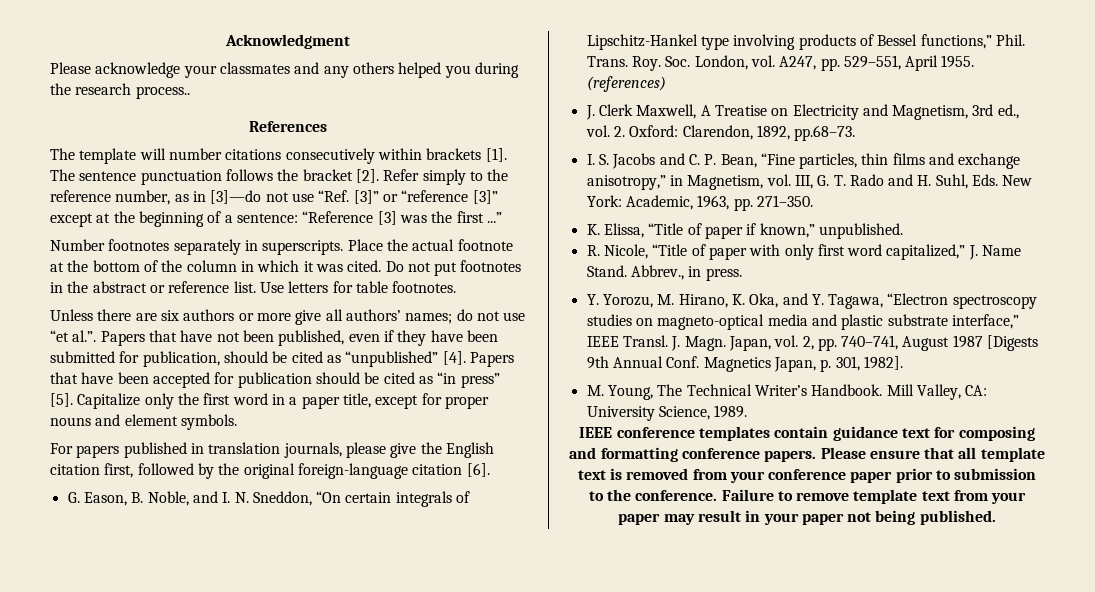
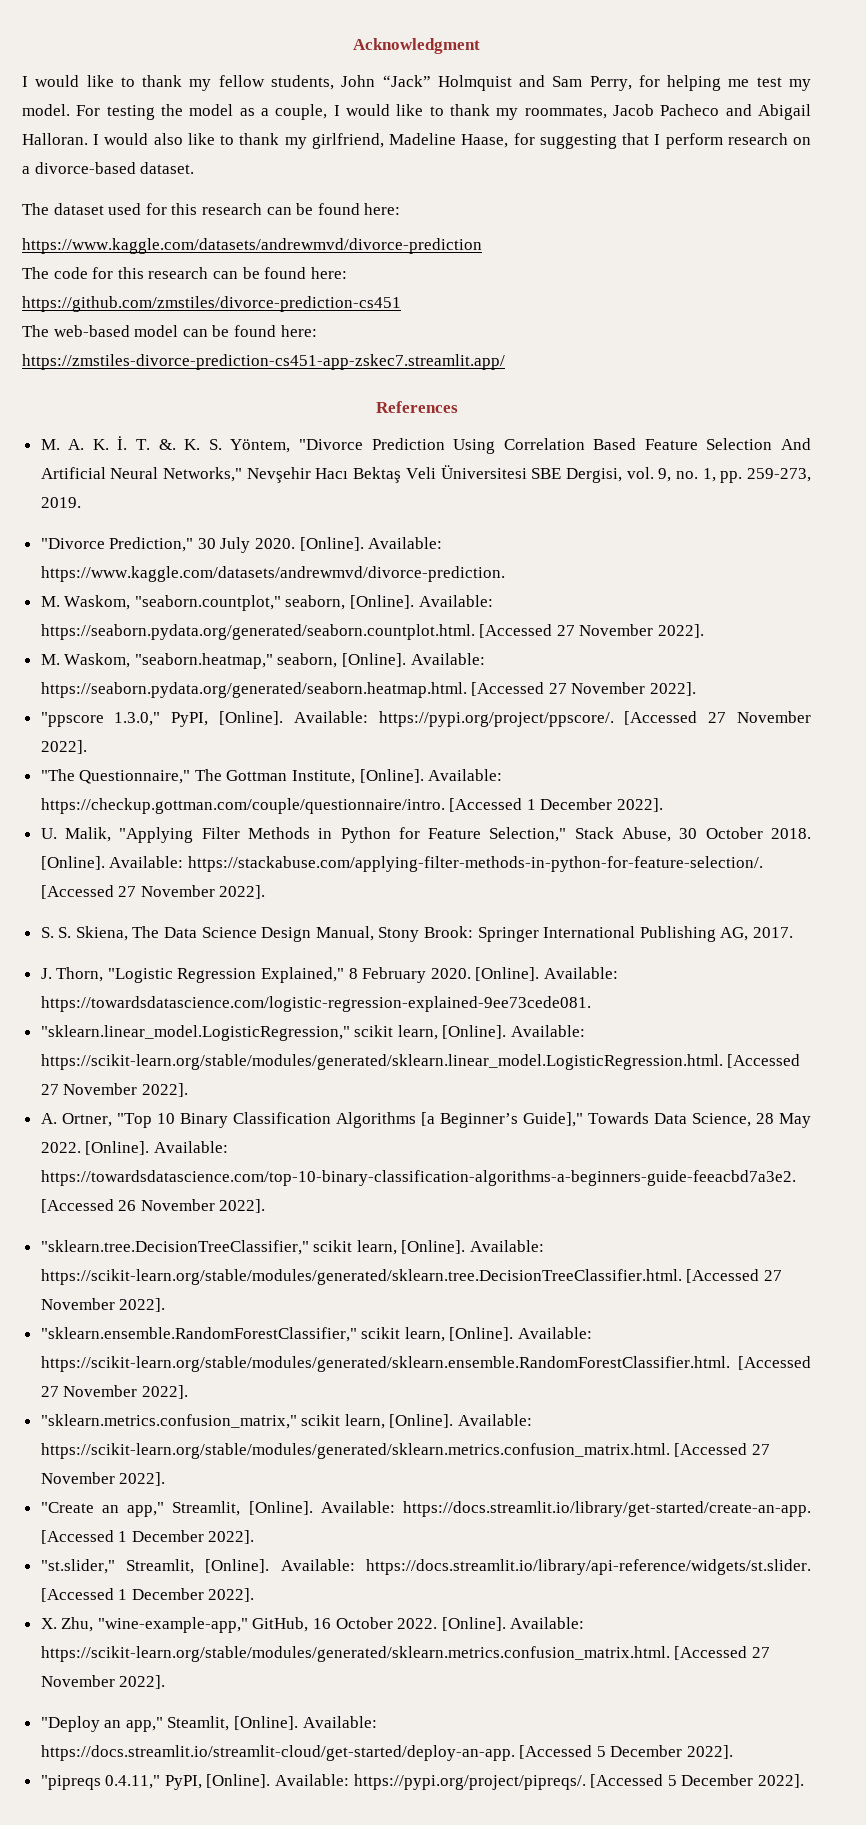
- Please acknowledge your classmates and any others helped you during the research process..
+ I would like to thank my fellow students, John “Jack” Holmquist and Sam Perry, for helping me test my model. For testing the model as a couple, I would like to thank my roommates, Jacob Pacheco and Abigail Halloran. I would also like to thank my girlfriend, Madeline Haase, for suggesting that I perform research on a divorce-based dataset.
+ The dataset used for this research can be found here:
+ https://www.kaggle.com/datasets/andrewmvd/divorce-prediction
+ The code for this research can be found here:
+ https://github.com/zmstiles/divorce-prediction-cs451
+ The web-based model can be found here:
+ https://zmstiles-divorce-prediction-cs451-app-zskec7.streamlit.app/
  References
- The template will number citations consecutively within brackets [1]. The sentence punctuation follows the bracket [2]. Refer simply to the reference number, as in [3]—do not use “Ref. [3]” or “reference [3]” except at the beginning of a sentence: “Reference [3] was the first ...”
- Number footnotes separately in superscripts. Place the actual footnote at the bottom of the column in which it was cited. Do not put footnotes in the abstract or reference list. Use letters for table footnotes.
- Unless there are six authors or more give all authors’ names; do not use “et al.”. Papers that have not been published, even if they have been submitted for publication, should be cited as “unpublished” [4]. Papers that have been accepted for publication should be cited as “in press” [5]. Capitalize only the first word in a paper title, except for proper nouns and element symbols.
- For papers published in translation journals, please give the English citation first, followed by the original foreign-language citation [6].
- G. Eason, B. Noble, and I. N. Sneddon, “On certain integrals of Lipschitz-Hankel type involving products of Bessel functions,” Phil. Trans. Roy. Soc. London, vol. A247, pp. 529–551, April 1955. (references)
- J. Clerk Maxwell, A Treatise on Electricity and Magnetism, 3rd ed., vol. 2. Oxford: Clarendon, 1892, pp.68–73.
- I. S. Jacobs and C. P. Bean, “Fine particles, thin films and exchange anisotropy,” in Magnetism, vol. III, G. T. Rado and H. Suhl, Eds. New York: Academic, 1963, pp. 271–350.
- K. Elissa, “Title of paper if known,” unpublished.
- R. Nicole, “Title of paper with only first word capitalized,” J. Name Stand. Abbrev., in press.
- Y. Yorozu, M. Hirano, K. Oka, and Y. Tagawa, “Electron spectroscopy studies on magneto-optical media and plastic substrate interface,” IEEE Transl. J. Magn. Japan, vol. 2, pp. 740–741, August 1987 [Digests 9th Annual Conf. Magnetics Japan, p. 301, 1982].
- M. Young, The Technical Writer’s Handbook. Mill Valley, CA: University Science, 1989.
- IEEE conference templates contain guidance text for composing and formatting conference papers. Please ensure that all template text is removed from your conference paper prior to submission to the conference. Failure to remove template text from your paper may result in your paper not being published.
+ M. A. K. İ. T. &. K. S. Yöntem, "Divorce Prediction Using Correlation Based Feature Selection And Artificial Neural Networks," Nevşehir Hacı Bektaş Veli Üniversitesi SBE Dergisi, vol. 9, no. 1, pp. 259-273, 2019.
+ "Divorce Prediction," 30 July 2020. [Online]. Available: https://www.kaggle.com/datasets/andrewmvd/divorce-prediction.
+ M. Waskom, "seaborn.countplot," seaborn, [Online]. Available: https://seaborn.pydata.org/generated/seaborn.countplot.html. [Accessed 27 November 2022].
+ M. Waskom, "seaborn.heatmap," seaborn, [Online]. Available: https://seaborn.pydata.org/generated/seaborn.heatmap.html. [Accessed 27 November 2022].
+ "ppscore 1.3.0," PyPI, [Online]. Available: https://pypi.org/project/ppscore/. [Accessed 27 November 2022].
+ "The Questionnaire," The Gottman Institute, [Online]. Available: https://checkup.gottman.com/couple/questionnaire/intro. [Accessed 1 December 2022].
+ U. Malik, "Applying Filter Methods in Python for Feature Selection," Stack Abuse, 30 October 2018. [Online]. Available: https://stackabuse.com/applying-filter-methods-in-python-for-feature-selection/. [Accessed 27 November 2022].
+ S. S. Skiena, The Data Science Design Manual, Stony Brook: Springer International Publishing AG, 2017.
+ J. Thorn, "Logistic Regression Explained," 8 February 2020. [Online]. Available: https://towardsdatascience.com/logistic-regression-explained-9ee73cede081.
+ "sklearn.linear_model.LogisticRegression," scikit learn, [Online]. Available: https://scikit-learn.org/stable/modules/generated/sklearn.linear_model.LogisticRegression.html. [Accessed 27 November 2022].
+ A. Ortner, "Top 10 Binary Classification Algorithms [a Beginner’s Guide]," Towards Data Science, 28 May 2022. [Online]. Available: https://towardsdatascience.com/top-10-binary-classification-algorithms-a-beginners-guide-feeacbd7a3e2. [Accessed 26 November 2022].
+ "sklearn.tree.DecisionTreeClassifier," scikit learn, [Online]. Available: https://scikit-learn.org/stable/modules/generated/sklearn.tree.DecisionTreeClassifier.html. [Accessed 27 November 2022].
+ "sklearn.ensemble.RandomForestClassifier," scikit learn, [Online]. Available: https://scikit-learn.org/stable/modules/generated/sklearn.ensemble.RandomForestClassifier.html. [Accessed 27 November 2022].
+ "sklearn.metrics.confusion_matrix," scikit learn, [Online]. Available: https://scikit-learn.org/stable/modules/generated/sklearn.metrics.confusion_matrix.html. [Accessed 27 November 2022].
+ "Create an app," Streamlit, [Online]. Available: https://docs.streamlit.io/library/get-started/create-an-app. [Accessed 1 December 2022].
+ "st.slider," Streamlit, [Online]. Available: https://docs.streamlit.io/library/api-reference/widgets/st.slider. [Accessed 1 December 2022].
+ X. Zhu, "wine-example-app," GitHub, 16 October 2022. [Online]. Available: https://scikit-learn.org/stable/modules/generated/sklearn.metrics.confusion_matrix.html. [Accessed 27 November 2022].
+ "Deploy an app," Steamlit, [Online]. Available: https://docs.streamlit.io/streamlit-cloud/get-started/deploy-an-app. [Accessed 5 December 2022].
+ "pipreqs 0.4.11," PyPI, [Online]. Available: https://pypi.org/project/pipreqs/. [Accessed 5 December 2022].

